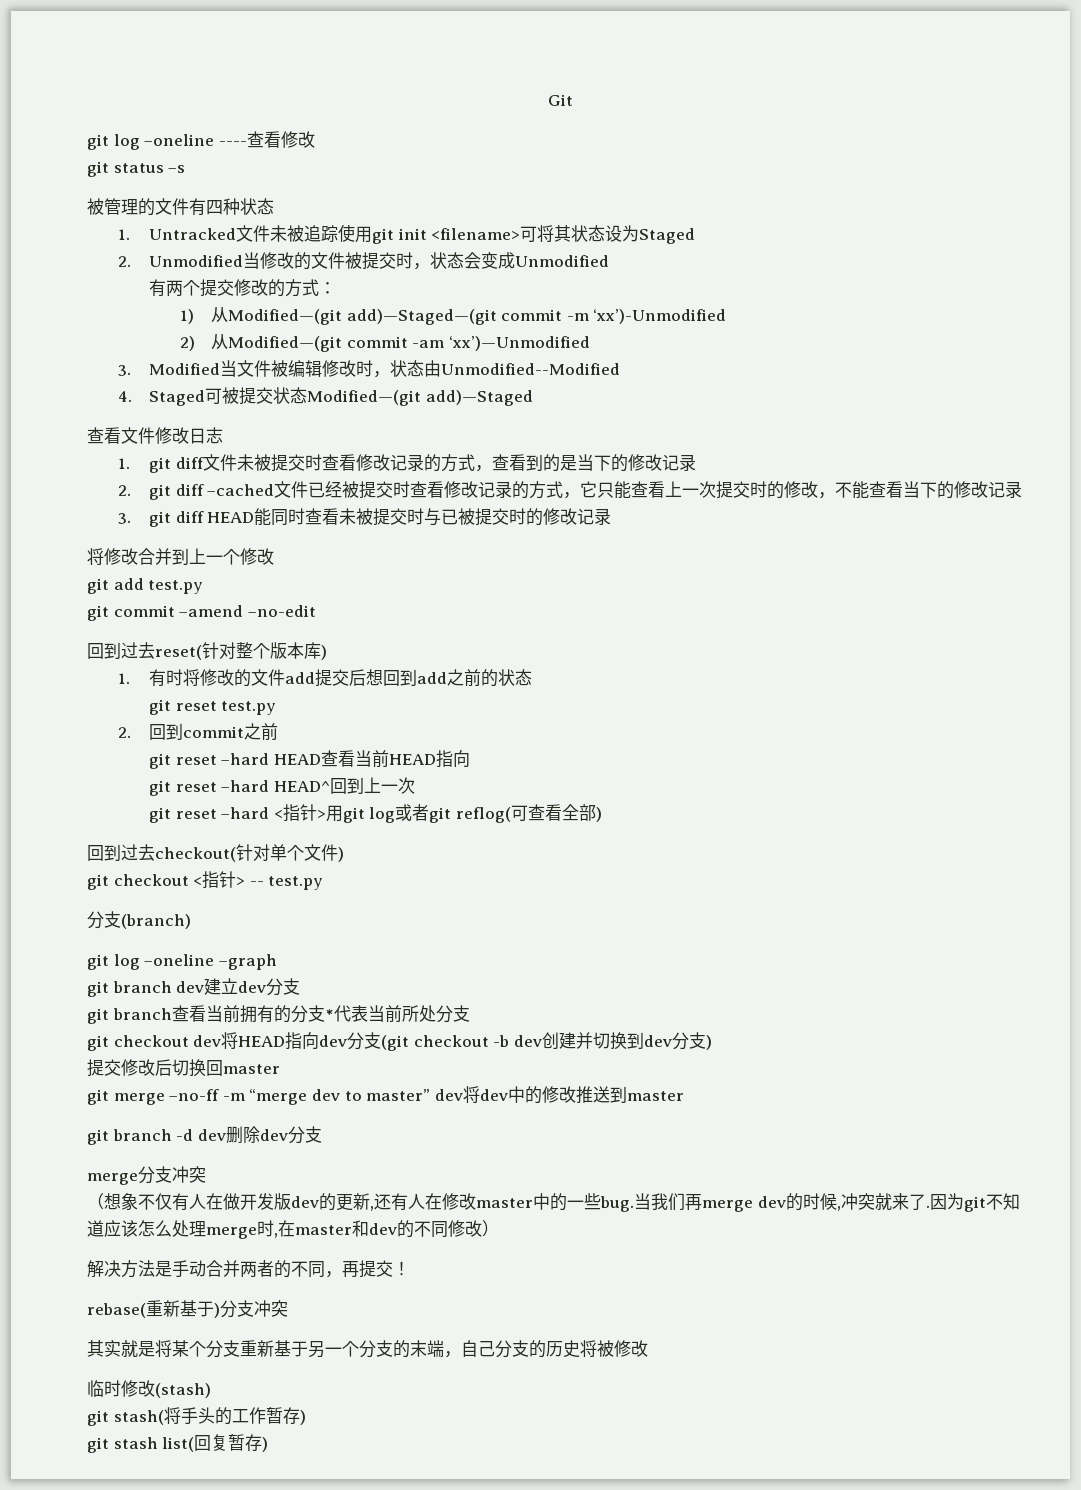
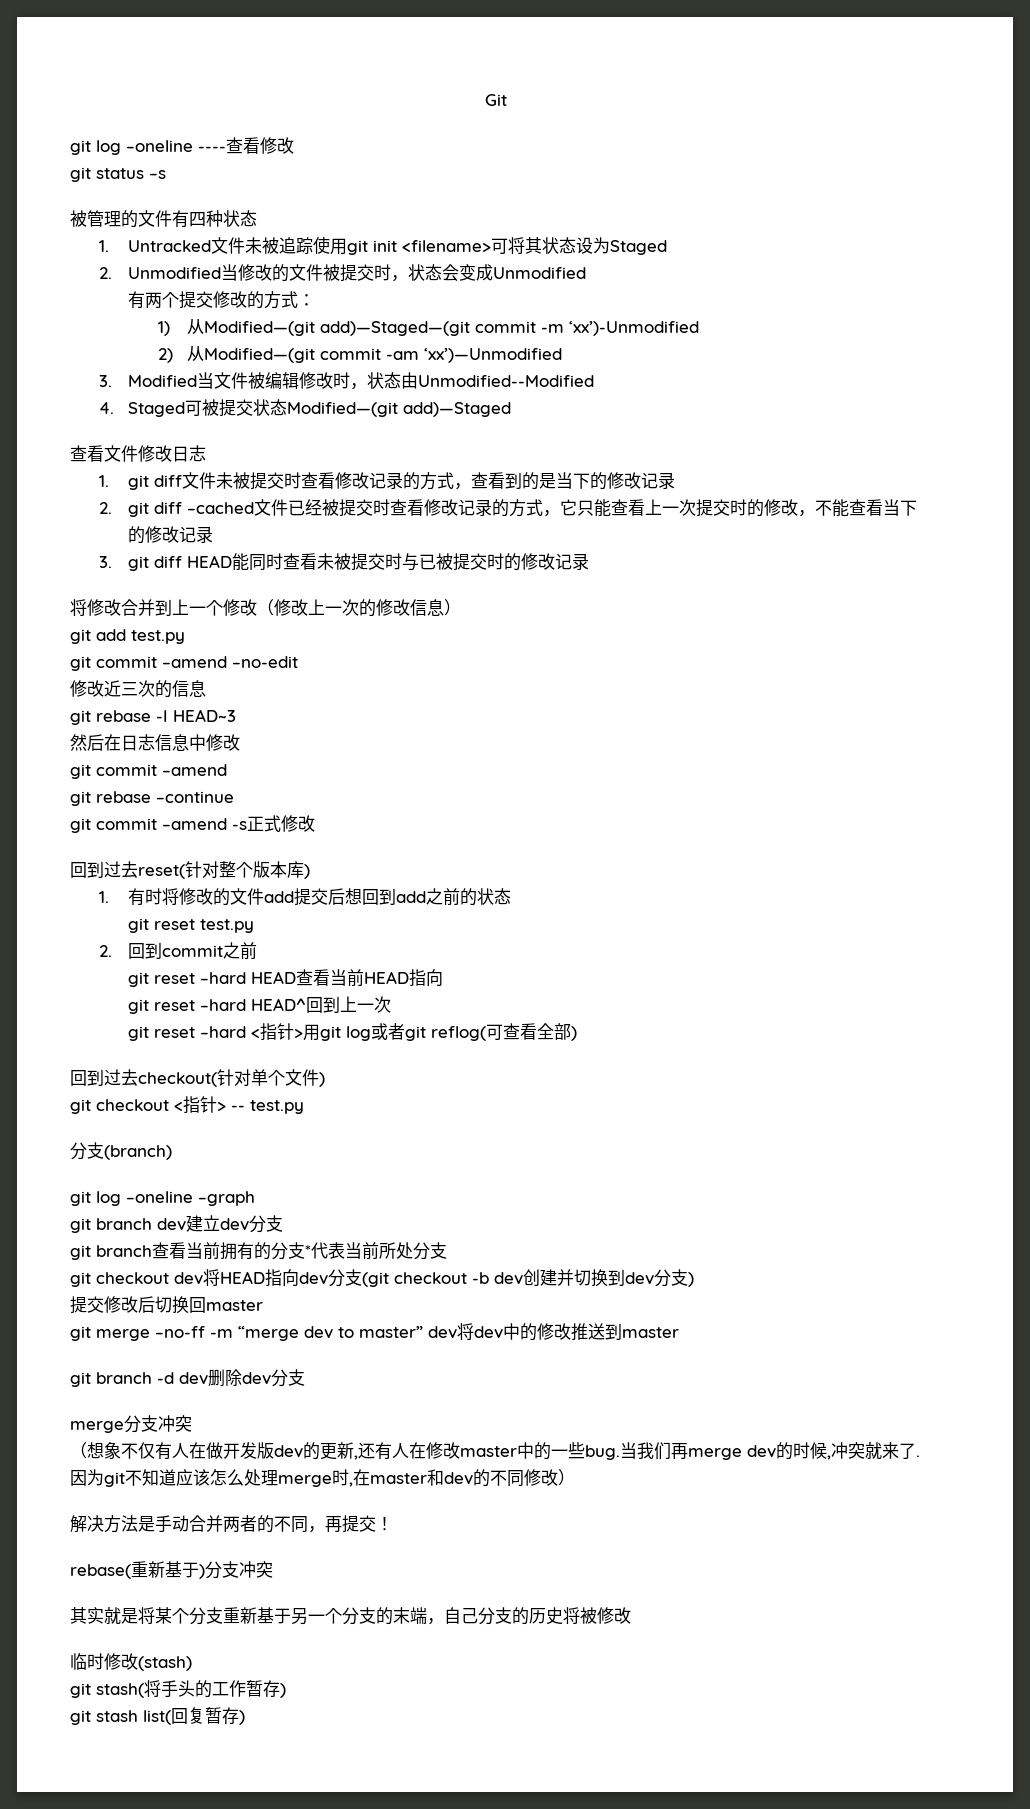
- 将修改合并到上一个修改
+ 将修改合并到上一个修改（修改上一次的修改信息）
+ 修改近三次的信息
+ git rebase -I HEAD~3
+ 然后在日志信息中修改
+ git commit –amend
+ git rebase –continue
+ git commit –amend -s正式修改

